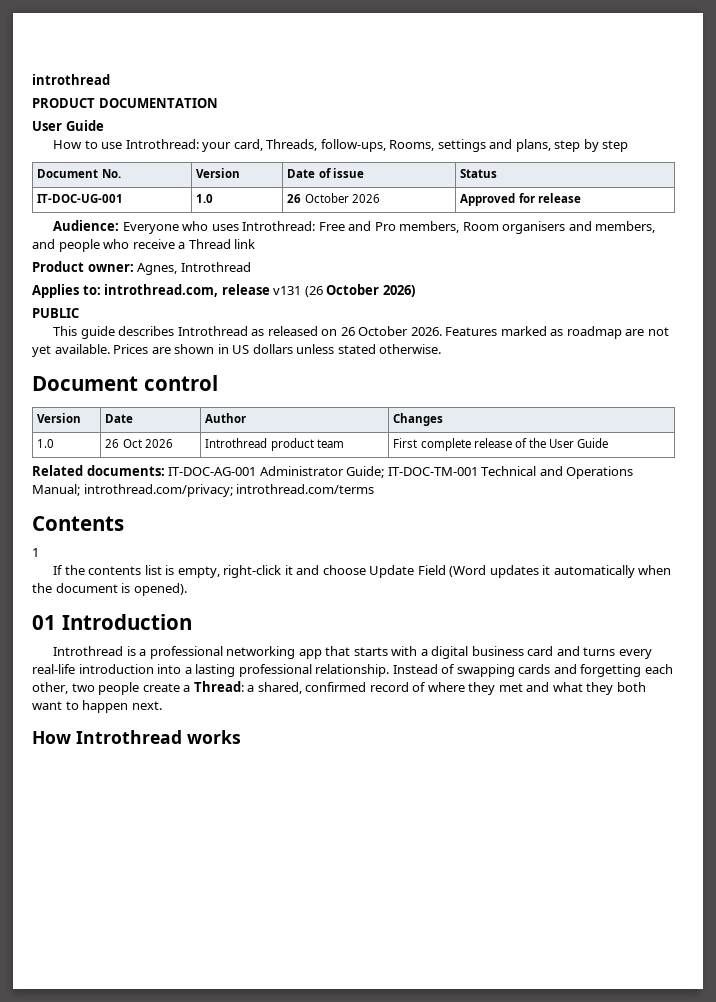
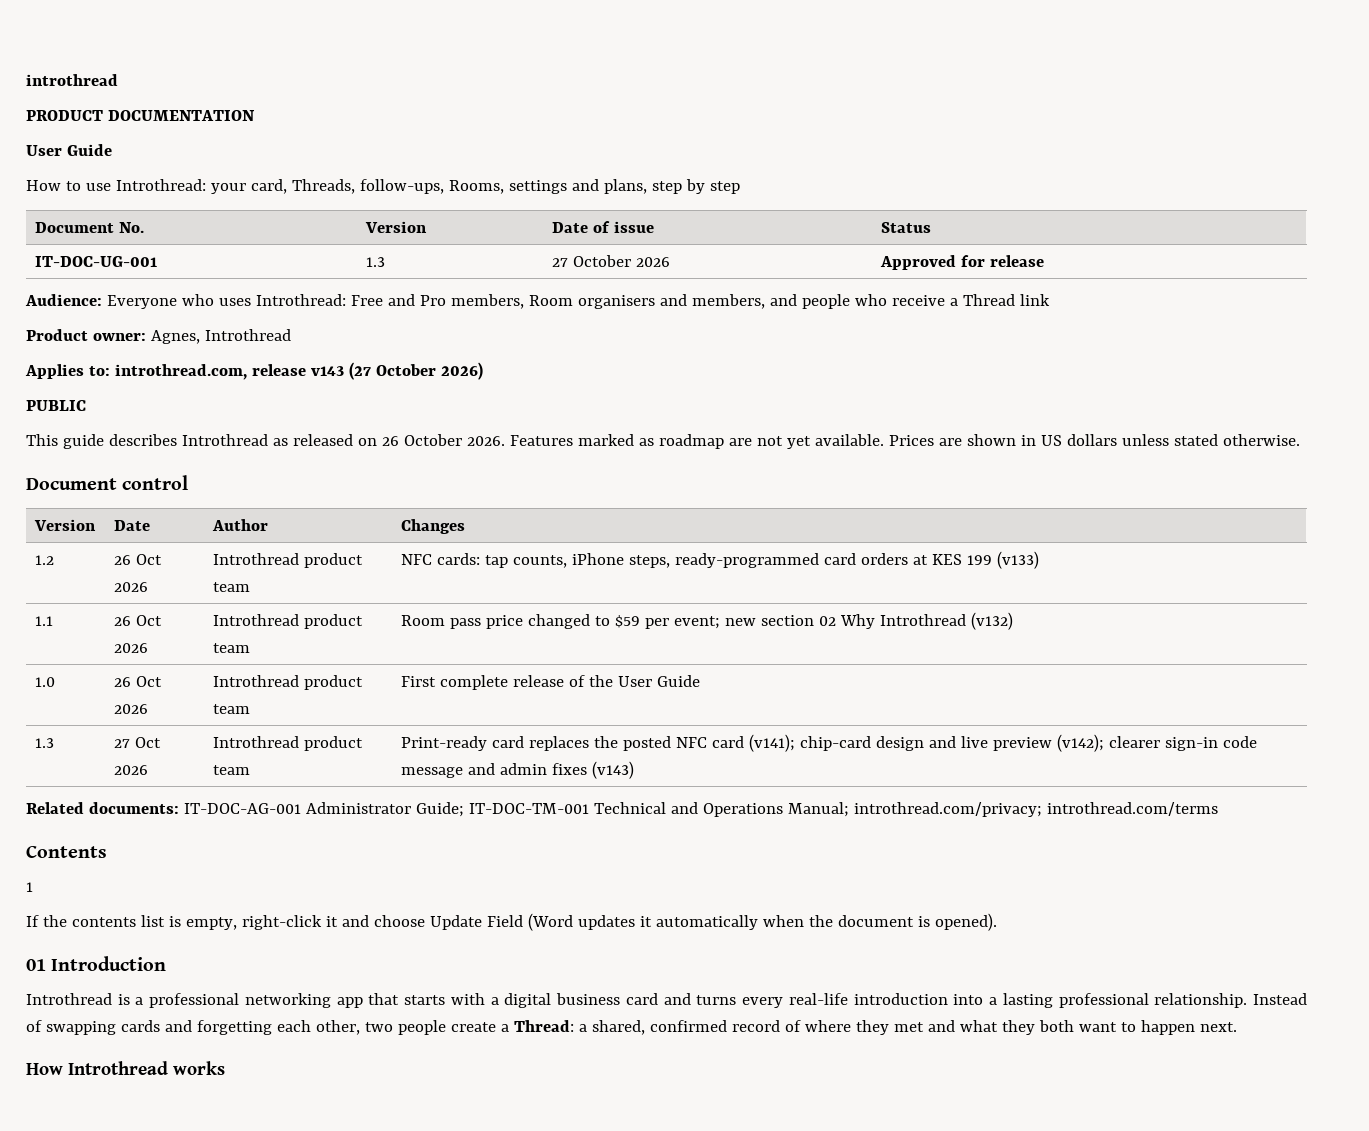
- IT-DOC-UG-001 | 1.0 | 26 October 2026 | Approved for release
+ IT-DOC-UG-001 | 1.3 | 27 October 2026 | Approved for release
- Applies to: introthread.com, release v131 (26 October 2026)
+ Applies to: introthread.com, release v143 (27 October 2026)
+ 1.2 | 26 Oct 2026 | Introthread product team | NFC cards: tap counts, iPhone steps, ready-programmed card orders at KES 199 (v133)
+ 1.1 | 26 Oct 2026 | Introthread product team | Room pass price changed to $59 per event; new section 02 Why Introthread (v132)
+ 1.3 | 27 Oct 2026 | Introthread product team | Print-ready card replaces the posted NFC card (v141); chip-card design and live preview (v142); clearer sign-in code message and admin fixes (v143)

